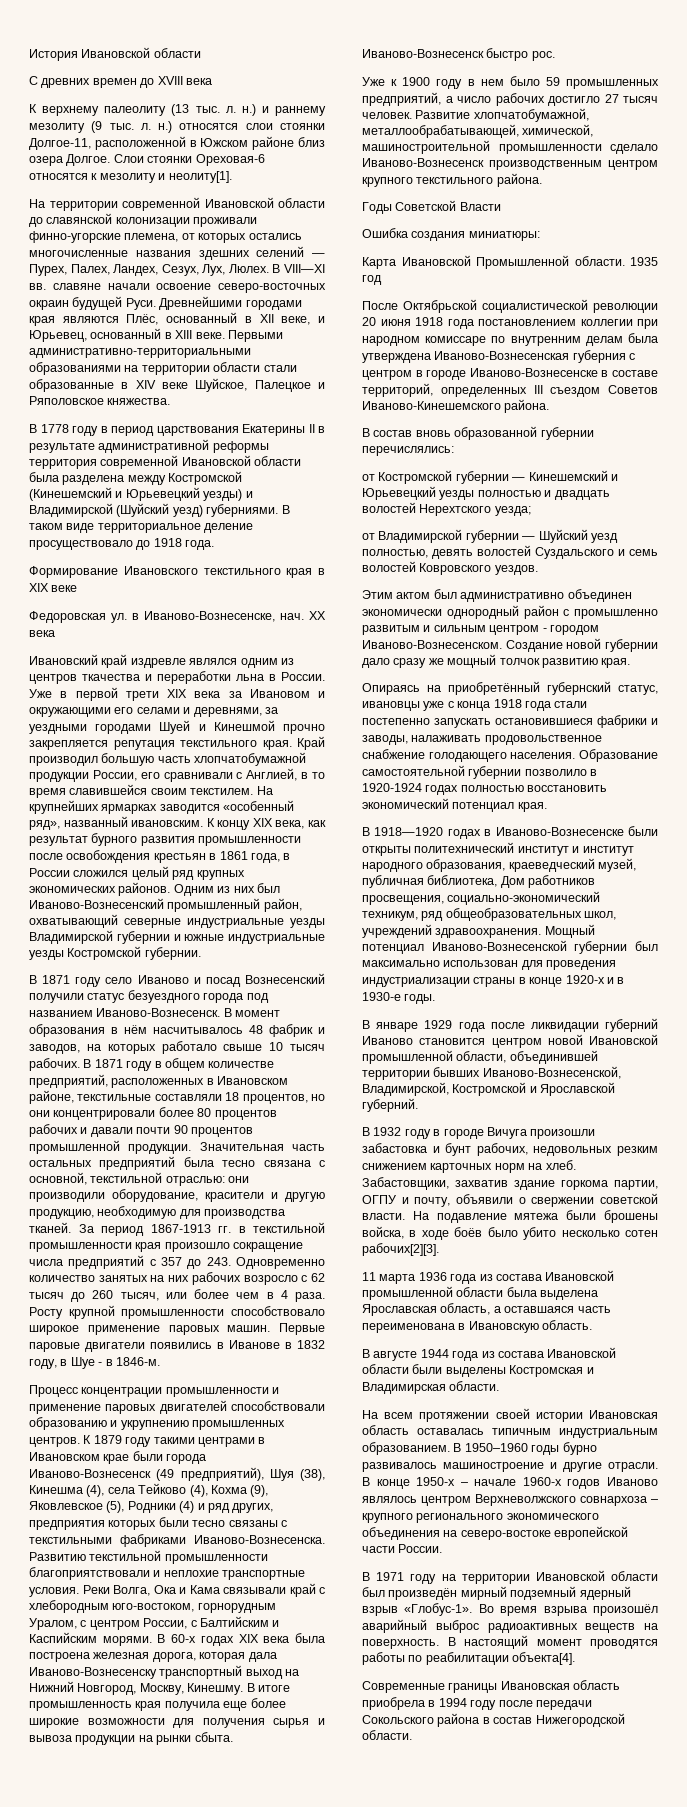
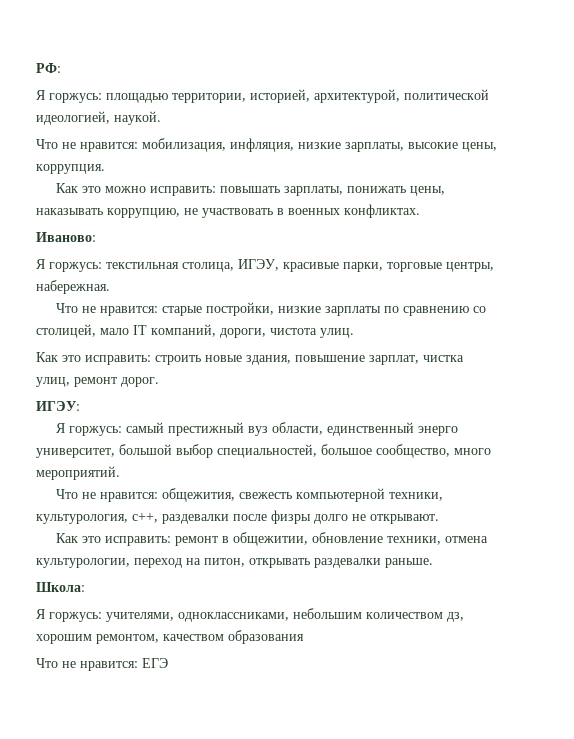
- История Ивановской области
- С древних времен до XVIII века
- К верхнему палеолиту (13 тыс. л. н.) и раннему мезолиту (9 тыс. л. н.) относятся слои стоянки Долгое-11, расположенной в Южском районе близ озера Долгое. Слои стоянки Ореховая-6 относятся к мезолиту и неолиту[1].
- На территории современной Ивановской области до славянской колонизации проживали финно-угорские племена, от которых остались многочисленные названия здешних селений — Пурех, Палех, Ландех, Сезух, Лух, Люлех. В VIII—XI вв. славяне начали освоение северо-восточных окраин будущей Руси. Древнейшими городами края являются Плёс, основанный в XII веке, и Юрьевец, основанный в XIII веке. Первыми административно-территориальными образованиями на территории области стали образованные в XIV веке Шуйское, Палецкое и Ряполовское княжества.
- В 1778 году в период царствования Екатерины II в результате административной реформы территория современной Ивановской области была разделена между Костромской (Кинешемский и Юрьевецкий уезды) и Владимирской (Шуйский уезд) губерниями. В таком виде территориальное деление просуществовало до 1918 года.
- Формирование Ивановского текстильного края в XIX веке
- Федоровская ул. в Иваново-Вознесенске, нач. XX века
- Ивановский край издревле являлся одним из центров ткачества и переработки льна в России. Уже в первой трети XIX века за Ивановом и окружающими его селами и деревнями, за уездными городами Шуей и Кинешмой прочно закрепляется репутация текстильного края. Край производил большую часть хлопчатобумажной продукции России, его сравнивали с Англией, в то время славившейся своим текстилем. На крупнейших ярмарках заводится «особенный ряд», названный ивановским. К концу XIX века, как результат бурного развития промышленности после освобождения крестьян в 1861 года, в России сложился целый ряд крупных экономических районов. Одним из них был Иваново-Вознесенский промышленный район, охватывающий северные индустриальные уезды Владимирской губернии и южные индустриальные уезды Костромской губернии.
- В 1871 году село Иваново и посад Вознесенский получили статус безуездного города под названием Иваново-Вознесенск. В момент образования в нём насчитывалось 48 фабрик и заводов, на которых работало свыше 10 тысяч рабочих. В 1871 году в общем количестве предприятий, расположенных в Ивановском районе, текстильные составляли 18 процентов, но они концентрировали более 80 процентов рабочих и давали почти 90 процентов промышленной продукции. Значительная часть остальных предприятий была тесно связана с основной, текстильной отраслью: они производили оборудование, красители и другую продукцию, необходимую для производства тканей. За период 1867-1913 гг. в текстильной промышленности края произошло сокращение числа предприятий с 357 до 243. Одновременно количество занятых на них рабочих возросло с 62 тысяч до 260 тысяч, или более чем в 4 раза. Росту крупной промышленности способствовало широкое применение паровых машин. Первые паровые двигатели появились в Иванове в 1832 году, в Шуе - в 1846-м.
- Процесс концентрации промышленности и применение паровых двигателей способствовали образованию и укрупнению промышленных центров. К 1879 году такими центрами в Ивановском крае были города Иваново-Вознесенск (49 предприятий), Шуя (38), Кинешма (4), села Тейково (4), Кохма (9), Яковлевское (5), Родники (4) и ряд других, предприятия которых были тесно связаны с текстильными фабриками Иваново-Вознесенска. Развитию текстильной промышленности благоприятствовали и неплохие транспортные условия. Реки Волга, Ока и Кама связывали край с хлебородным юго-востоком, горнорудным Уралом, с центром России, с Балтийским и Каспийским морями. В 60-х годах XIX века была построена железная дорога, которая дала Иваново-Вознесенску транспортный выход на Нижний Новгород, Москву, Кинешму. В итоге промышленность края получила еще более широкие возможности для получения сырья и вывоза продукции на рынки сбыта. Иваново-Вознесенск быстро рос.
- Уже к 1900 году в нем было 59 промышленных предприятий, а число рабочих достигло 27 тысяч человек. Развитие хлопчатобумажной, металлообрабатывающей, химической, машиностроительной промышленности сделало Иваново-Вознесенск производственным центром крупного текстильного района.
- Годы Советской Власти
- Ошибка создания миниатюры:
- Карта Ивановской Промышленной области. 1935 год
- После Октябрьской социалистической революции 20 июня 1918 года постановлением коллегии при народном комиссаре по внутренним делам была утверждена Иваново-Вознесенская губерния с центром в городе Иваново-Вознесенске в составе территорий, определенных III съездом Советов Иваново-Кинешемского района.
- В состав вновь образованной губернии перечислялись:
- от Костромской губернии — Кинешемский и Юрьевецкий уезды полностью и двадцать волостей Нерехтского уезда;
- от Владимирской губернии — Шуйский уезд полностью, девять волостей Суздальского и семь волостей Ковровского уездов.
- Этим актом был административно объединен экономически однородный район с промышленно развитым и сильным центром - городом Иваново-Вознесенском. Создание новой губернии дало сразу же мощный толчок развитию края.
- Опираясь на приобретённый губернский статус, ивановцы уже с конца 1918 года стали постепенно запускать остановившиеся фабрики и заводы, налаживать продовольственное снабжение голодающего населения. Образование самостоятельной губернии позволило в 1920-1924 годах полностью восстановить экономический потенциал края.
- В 1918—1920 годах в Иваново-Вознесенске были открыты политехнический институт и институт народного образования, краеведческий музей, публичная библиотека, Дом работников просвещения, социально-экономический техникум, ряд общеобразовательных школ, учреждений здравоохранения. Мощный потенциал Иваново-Вознесенской губернии был максимально использован для проведения индустриализации страны в конце 1920-х и в 1930-е годы.
- В январе 1929 года после ликвидации губерний Иваново становится центром новой Ивановской промышленной области, объединившей территории бывших Иваново-Вознесенской, Владимирской, Костромской и Ярославской губерний.
- В 1932 году в городе Вичуга произошли забастовка и бунт рабочих, недовольных резким снижением карточных норм на хлеб. Забастовщики, захватив здание горкома партии, ОГПУ и почту, объявили о свержении советской власти. На подавление мятежа были брошены войска, в ходе боёв было убито несколько сотен рабочих[2][3].
- 11 марта 1936 года из состава Ивановской промышленной области была выделена Ярославская область, а оставшаяся часть переименована в Ивановскую область.
- В августе 1944 года из состава Ивановской области были выделены Костромская и Владимирская области.
- На всем протяжении своей истории Ивановская область оставалась типичным индустриальным образованием. В 1950–1960 годы бурно развивалось машиностроение и другие отрасли. В конце 1950-х – начале 1960-х годов Иваново являлось центром Верхневолжского совнархоза – крупного регионального экономического объединения на северо-востоке европейской части России.
- В 1971 году на территории Ивановской области был произведён мирный подземный ядерный взрыв «Глобус-1». Во время взрыва произошёл аварийный выброс радиоактивных веществ на поверхность. В настоящий момент проводятся работы по реабилитации объекта[4].
- Современные границы Ивановская область приобрела в 1994 году после передачи Сокольского района в состав Нижегородской области.
+ РФ:
+ Я горжусь: площадью территории, историей, архитектурой, политической идеологией, наукой.
+ Что не нравится: мобилизация, инфляция, низкие зарплаты, высокие цены, коррупция.
+ Как это можно исправить: повышать зарплаты, понижать цены, наказывать коррупцию, не участвовать в военных конфликтах.
+ Иваново:
+ Я горжусь: текстильная столица, ИГЭУ, красивые парки, торговые центры, набережная.
+ Что не нравится: старые постройки, низкие зарплаты по сравнению со столицей, мало IT компаний, дороги, чистота улиц.
+ Как это исправить: строить новые здания, повышение зарплат, чистка улиц, ремонт дорог.
+ ИГЭУ:
+ Я горжусь: самый престижный вуз области, единственный энерго университет, большой выбор специальностей, большое сообщество, много мероприятий.
+ Что не нравится: общежития, свежесть компьютерной техники, культурология, с++, раздевалки после физры долго не открывают.
+ Как это исправить: ремонт в общежитии, обновление техники, отмена культурологии, переход на питон, открывать раздевалки раньше.
+ Школа:
+ Я горжусь: учителями, одноклассниками, небольшим количеством дз, хорошим ремонтом, качеством образования
+ Что не нравится: ЕГЭ

